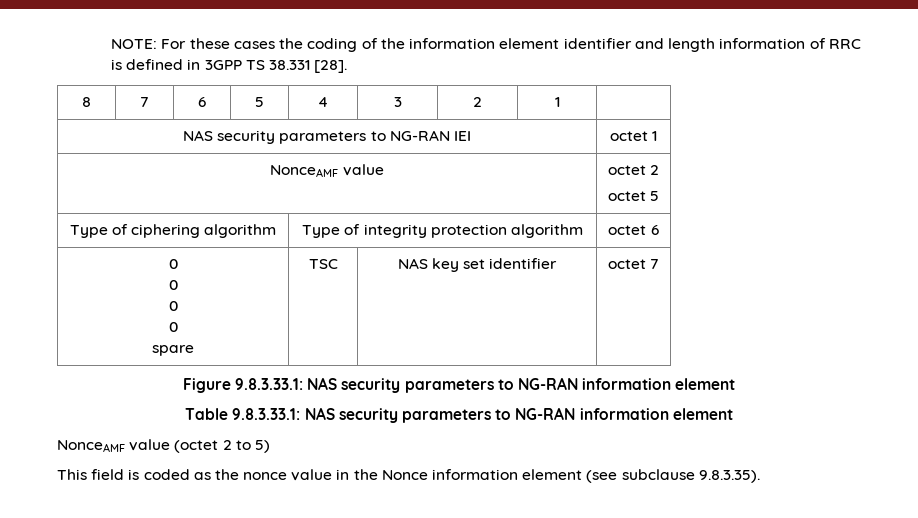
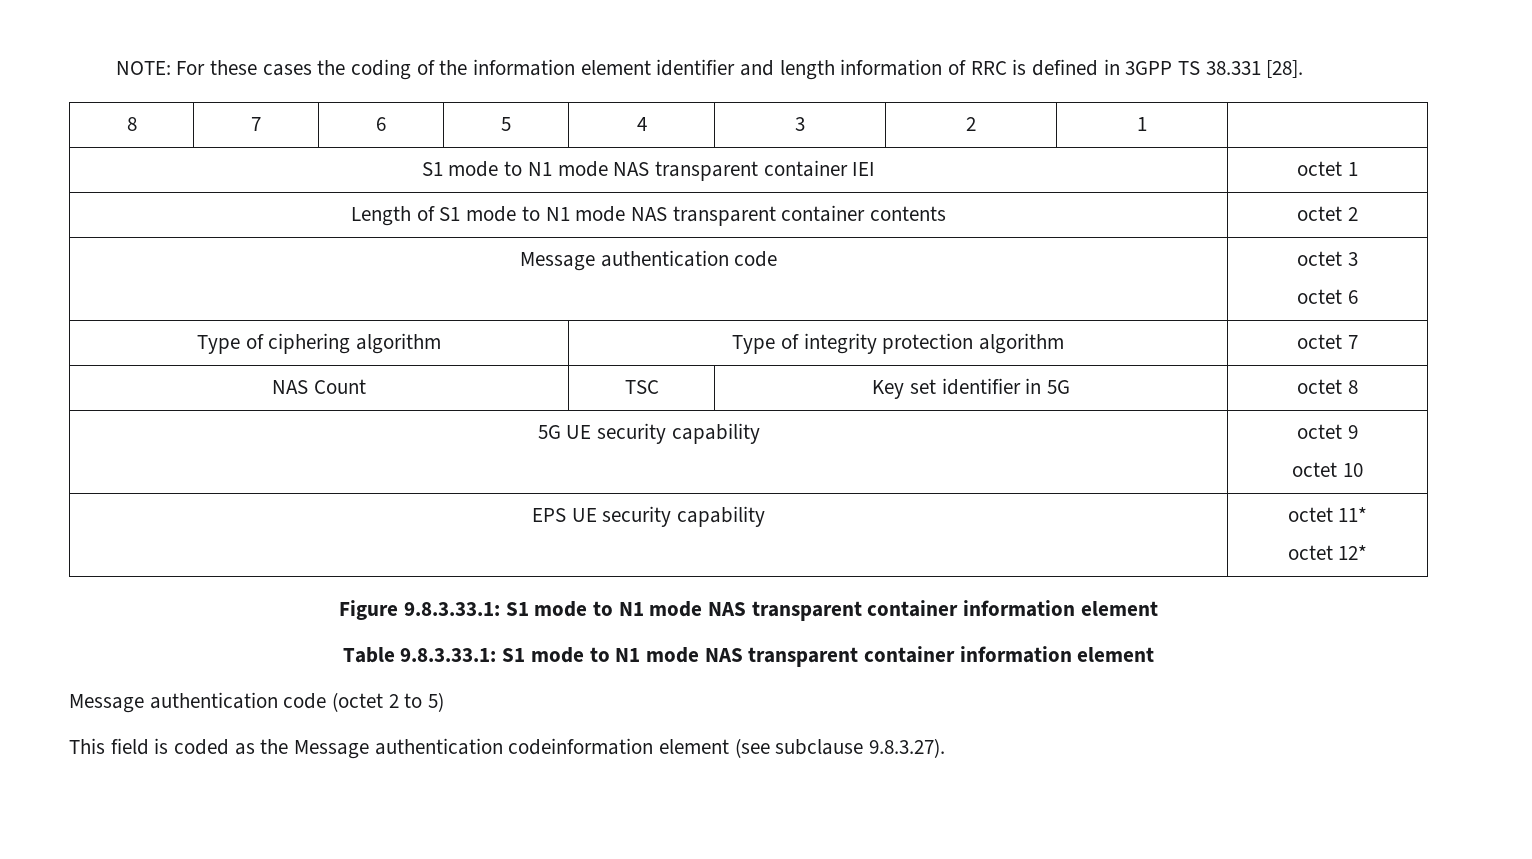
- NAS security parameters to NG-RAN IEI | octet 1
- NonceAMF value | octet 2
- octet 5
+ S1 mode to N1 mode NAS transparent container IEI | octet 1
+ Length of S1 mode to N1 mode NAS transparent container contents | octet 2
+ Message authentication code | octet 3
+ octet 6
- Type of ciphering algorithm | Type of integrity protection algorithm | octet 6
- 0
- 0
- 0
- 0
- spare | TSC | NAS key set identifier | octet 7
- Figure 9.8.3.33.1: NAS security parameters to NG-RAN information element
- Table 9.8.3.33.1: NAS security parameters to NG-RAN information element
- NonceAMF value (octet 2 to 5)
+ Type of ciphering algorithm | Type of integrity protection algorithm | octet 7
+ NAS Count | TSC | Key set identifier in 5G | octet 8
+ 5G UE security capability | octet 9
+ octet 10
+ EPS UE security capability | octet 11*
+ octet 12*
+ Figure 9.8.3.33.1: S1 mode to N1 mode NAS transparent container information element
+ Table 9.8.3.33.1: S1 mode to N1 mode NAS transparent container information element
+ Message authentication code (octet 2 to 5)
- This field is coded as the nonce value in the Nonce information element (see subclause 9.8.3.35).
+ This field is coded as the Message authentication codeinformation element (see subclause 9.8.3.27).

